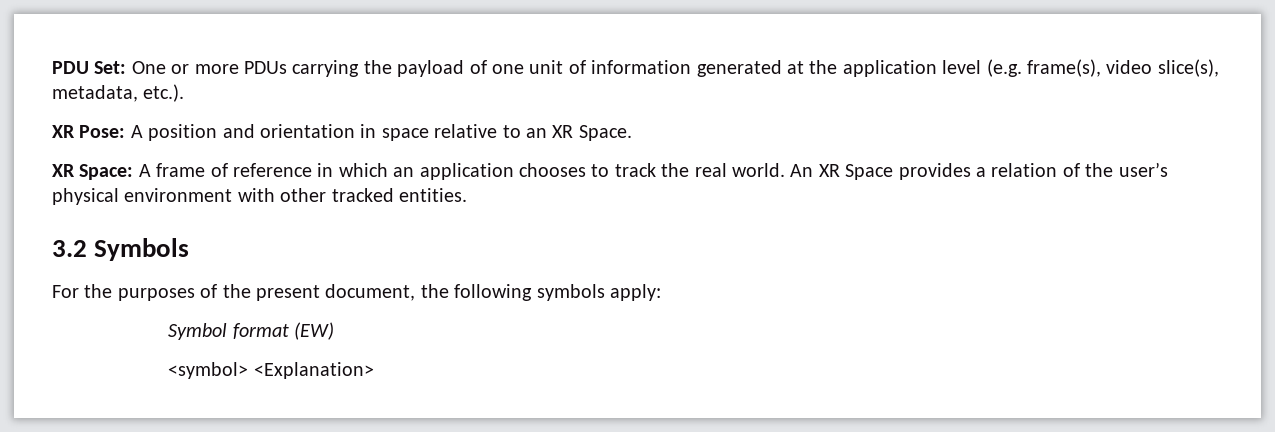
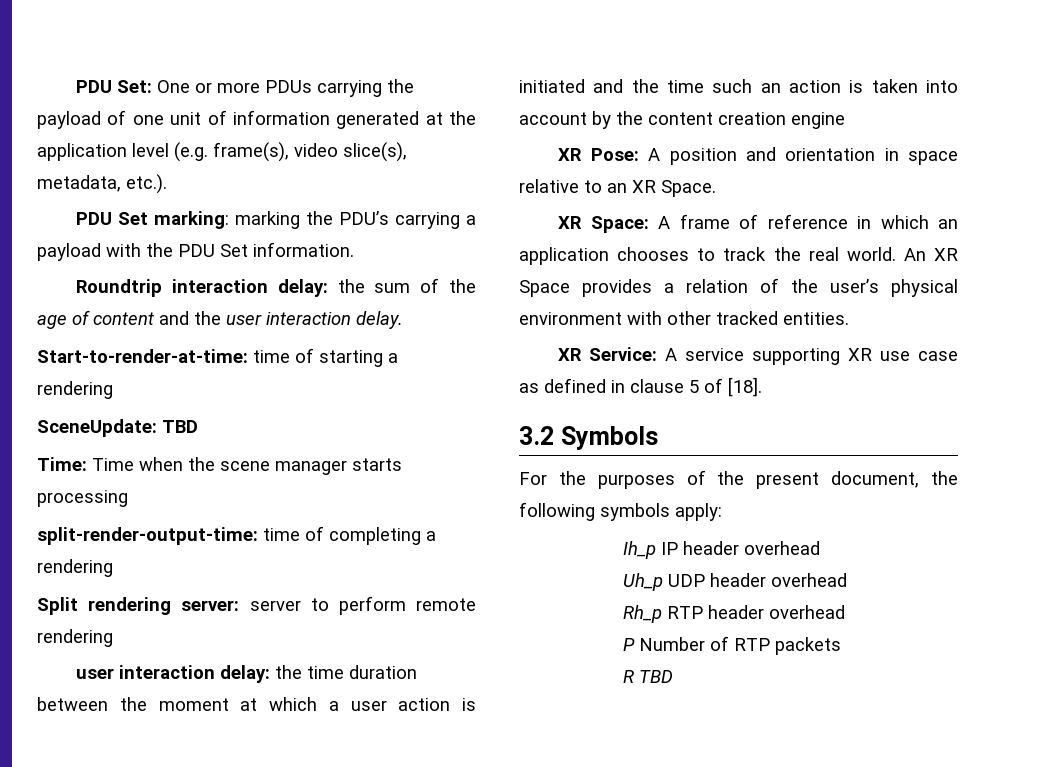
+ PDU Set marking: marking the PDU’s carrying a payload with the PDU Set information.
+ Roundtrip interaction delay: the sum of the age of content and the user interaction delay.
+ Start-to-render-at-time: time of starting a rendering
+ SceneUpdate: TBD
+ Time: Time when the scene manager starts processing
+ split-render-output-time: time of completing a rendering
+ Split rendering server: server to perform remote rendering
+ user interaction delay: the time duration between the moment at which a user action is initiated and the time such an action is taken into account by the content creation engine
+ XR Service: A service supporting XR use case as defined in clause 5 of [18].
- Symbol format (EW)
- <symbol> <Explanation>
+ Ih_p IP header overhead
+ Uh_p UDP header overhead
+ Rh_p RTP header overhead
+ P Number of RTP packets
+ R TBD

